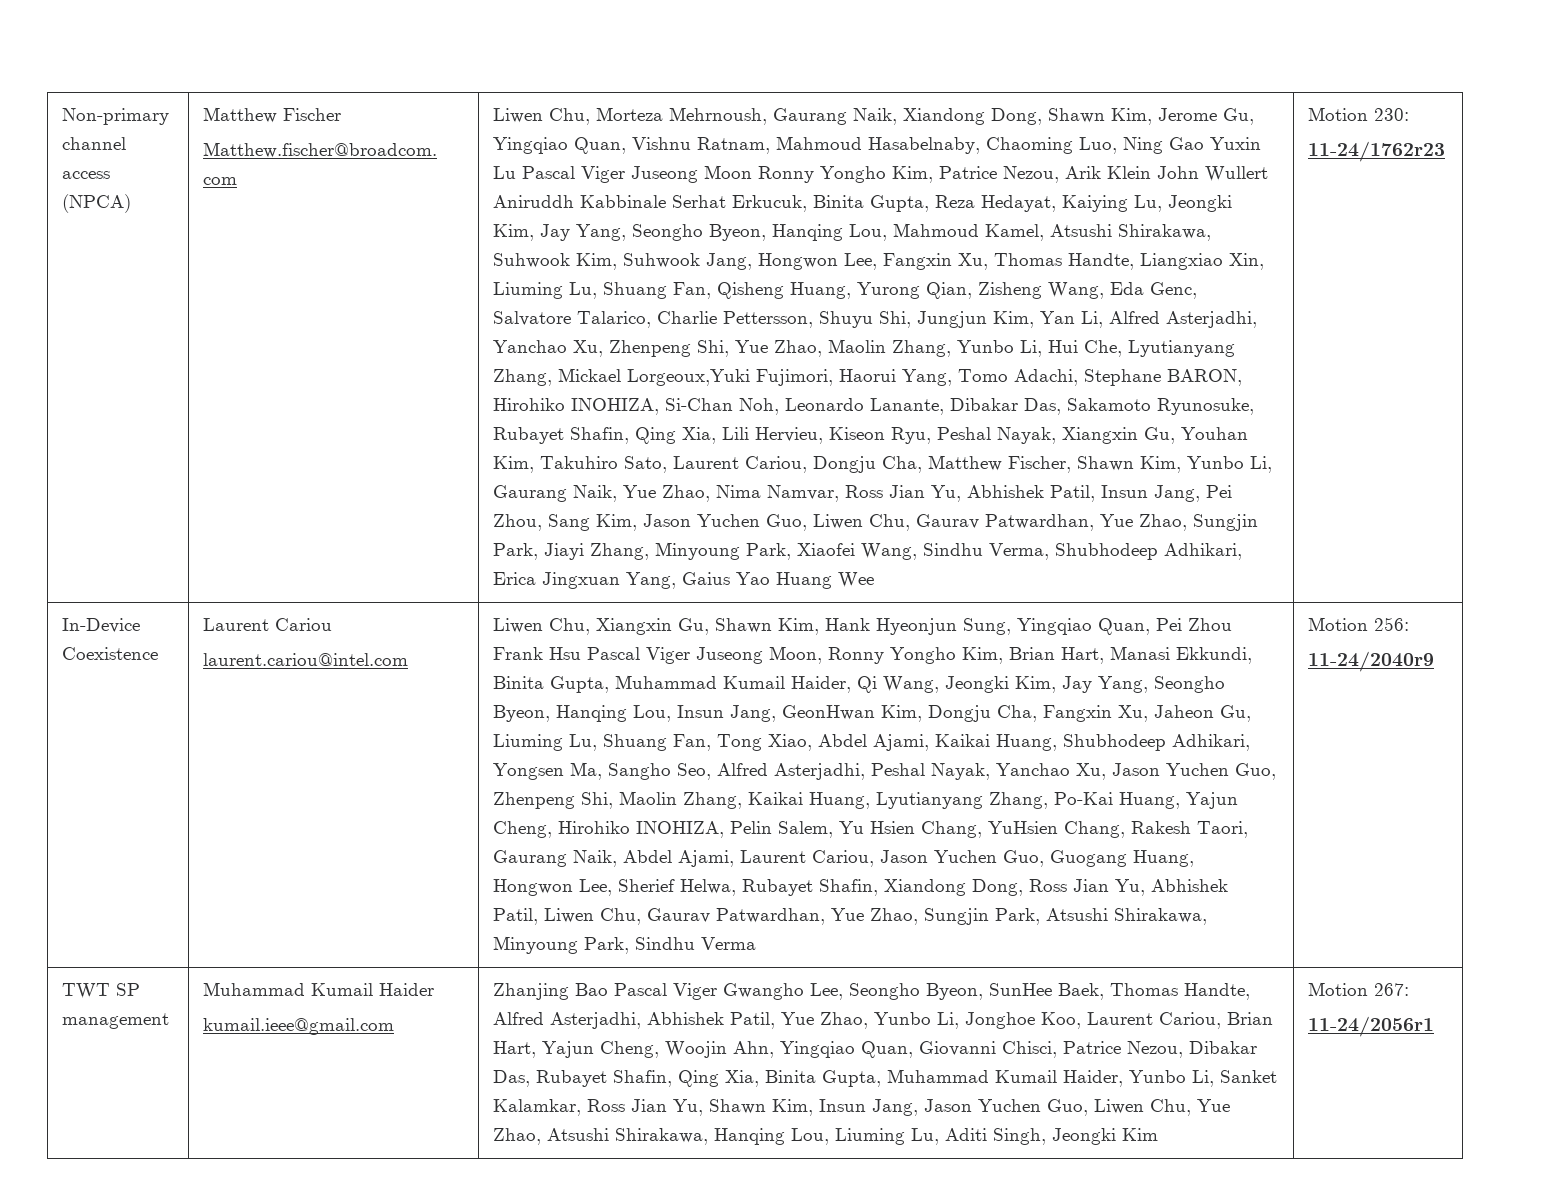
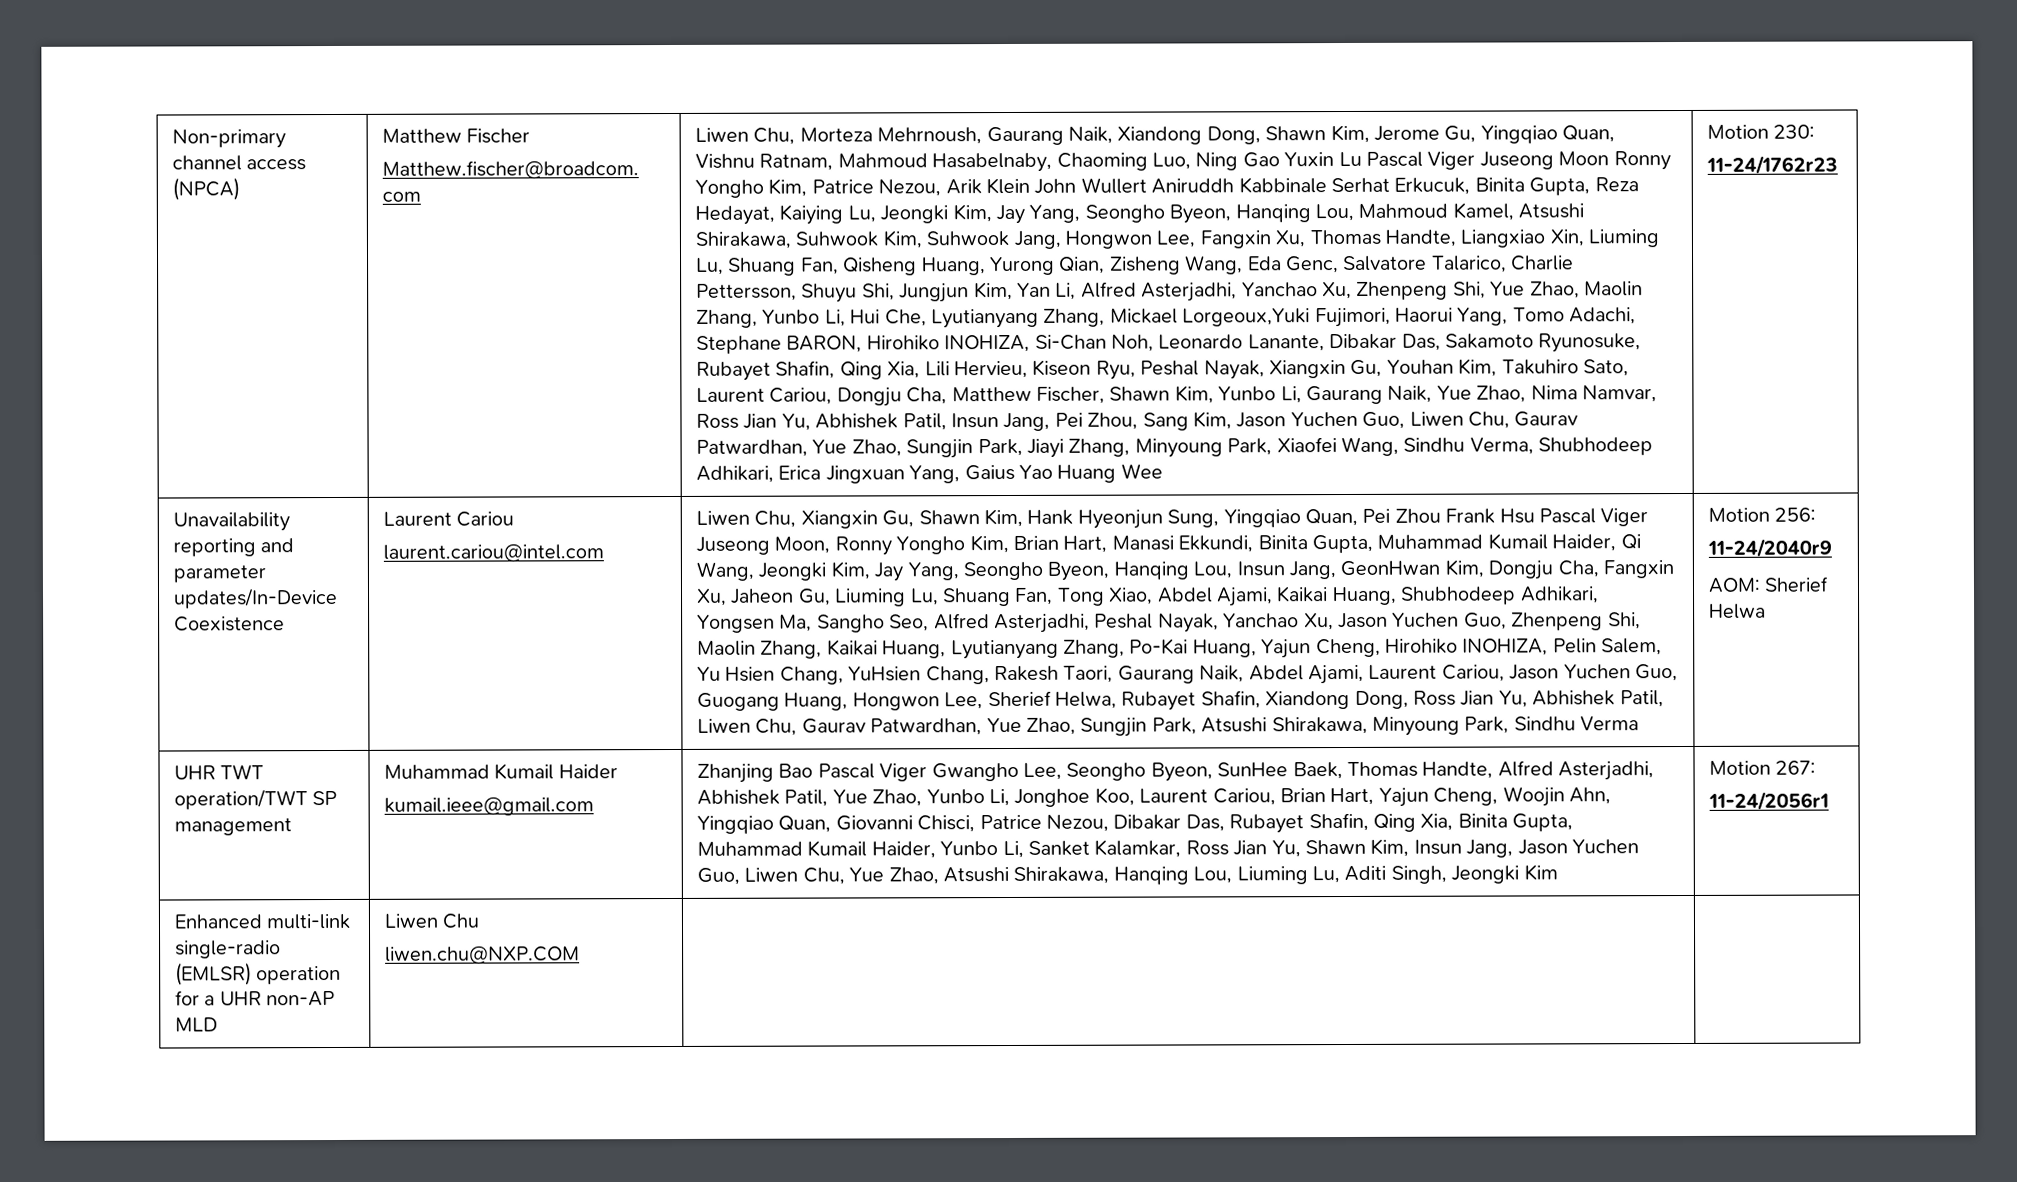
- In-Device Coexistence
+ Unavailability reporting and parameter updates/In-Device Coexistence
- TWT SP management
+ AOM: Sherief Helwa
+ UHR TWT operation/TWT SP management
+ Enhanced multi-link single-radio (EMLSR) operation for a UHR non-AP MLD | Liwen Chu
+ liwen.chu@NXP.COM | |

